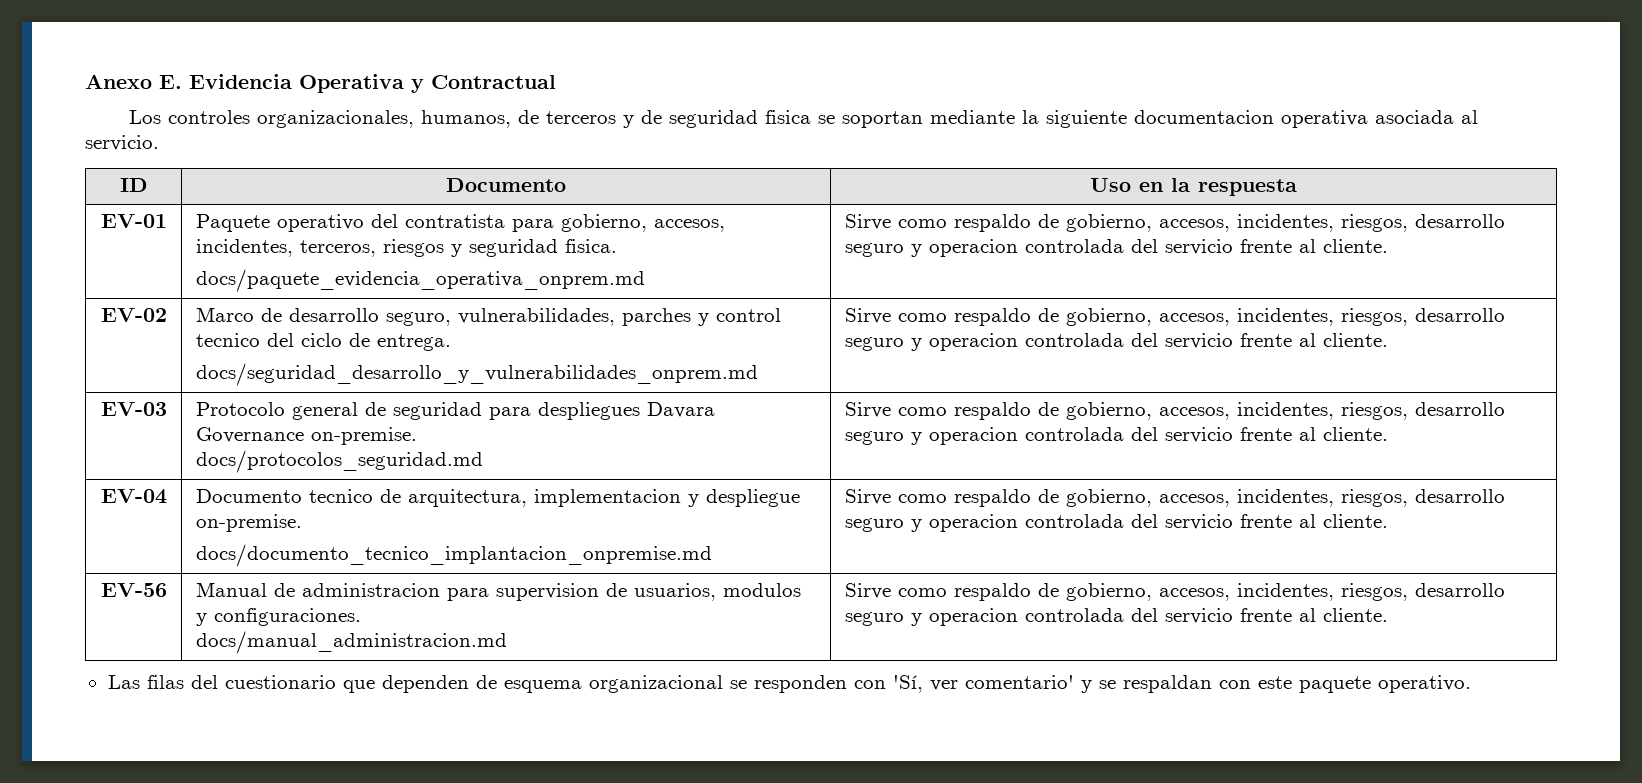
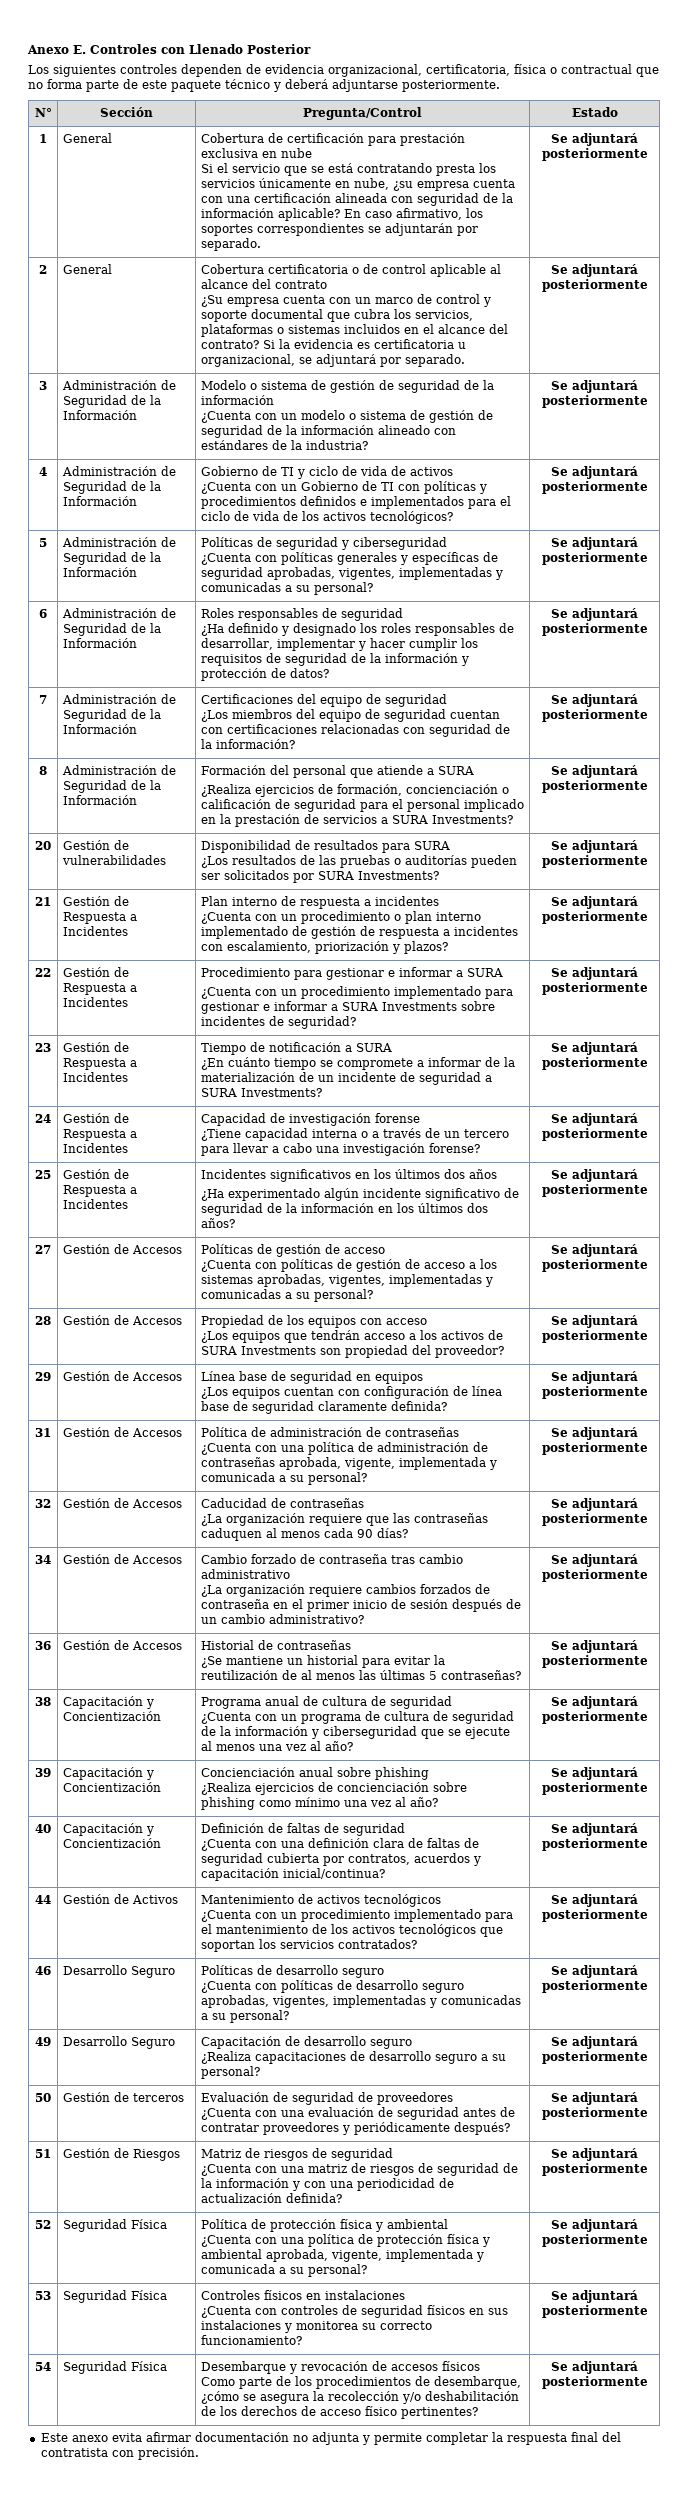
- Anexo E. Evidencia Operativa y Contractual
- Los controles organizacionales, humanos, de terceros y de seguridad fisica se soportan mediante la siguiente documentacion operativa asociada al servicio.
- ID | Documento | Uso en la respuesta
- EV-01 | Paquete operativo del contratista para gobierno, accesos, incidentes, terceros, riesgos y seguridad fisica.
- docs/paquete_evidencia_operativa_onprem.md | Sirve como respaldo de gobierno, accesos, incidentes, riesgos, desarrollo seguro y operacion controlada del servicio frente al cliente.
- EV-02 | Marco de desarrollo seguro, vulnerabilidades, parches y control tecnico del ciclo de entrega.
- docs/seguridad_desarrollo_y_vulnerabilidades_onprem.md | Sirve como respaldo de gobierno, accesos, incidentes, riesgos, desarrollo seguro y operacion controlada del servicio frente al cliente.
- EV-03 | Protocolo general de seguridad para despliegues Davara Governance on-premise.
- docs/protocolos_seguridad.md | Sirve como respaldo de gobierno, accesos, incidentes, riesgos, desarrollo seguro y operacion controlada del servicio frente al cliente.
- EV-04 | Documento tecnico de arquitectura, implementacion y despliegue on-premise.
- docs/documento_tecnico_implantacion_onpremise.md | Sirve como respaldo de gobierno, accesos, incidentes, riesgos, desarrollo seguro y operacion controlada del servicio frente al cliente.
- EV-56 | Manual de administracion para supervision de usuarios, modulos y configuraciones.
- docs/manual_administracion.md | Sirve como respaldo de gobierno, accesos, incidentes, riesgos, desarrollo seguro y operacion controlada del servicio frente al cliente.
- Las filas del cuestionario que dependen de esquema organizacional se responden con 'Sí, ver comentario' y se respaldan con este paquete operativo.
+ Anexo E. Controles con Llenado Posterior
+ Los siguientes controles dependen de evidencia organizacional, certificatoria, física o contractual que no forma parte de este paquete técnico y deberá adjuntarse posteriormente.
+ N° | Sección | Pregunta/Control | Estado
+ 1 | General | Cobertura de certificación para prestación exclusiva en nube
+ Si el servicio que se está contratando presta los servicios únicamente en nube, ¿su empresa cuenta con una certificación alineada con seguridad de la información aplicable? En caso afirmativo, los soportes correspondientes se adjuntarán por separado. | Se adjuntará posteriormente
+ 2 | General | Cobertura certificatoria o de control aplicable al alcance del contrato
+ ¿Su empresa cuenta con un marco de control y soporte documental que cubra los servicios, plataformas o sistemas incluidos en el alcance del contrato? Si la evidencia es certificatoria u organizacional, se adjuntará por separado. | Se adjuntará posteriormente
+ 3 | Administración de Seguridad de la Información | Modelo o sistema de gestión de seguridad de la información
+ ¿Cuenta con un modelo o sistema de gestión de seguridad de la información alineado con estándares de la industria? | Se adjuntará posteriormente
+ 4 | Administración de Seguridad de la Información | Gobierno de TI y ciclo de vida de activos
+ ¿Cuenta con un Gobierno de TI con políticas y procedimientos definidos e implementados para el ciclo de vida de los activos tecnológicos? | Se adjuntará posteriormente
+ 5 | Administración de Seguridad de la Información | Políticas de seguridad y ciberseguridad
+ ¿Cuenta con políticas generales y específicas de seguridad aprobadas, vigentes, implementadas y comunicadas a su personal? | Se adjuntará posteriormente
+ 6 | Administración de Seguridad de la Información | Roles responsables de seguridad
+ ¿Ha definido y designado los roles responsables de desarrollar, implementar y hacer cumplir los requisitos de seguridad de la información y protección de datos? | Se adjuntará posteriormente
+ 7 | Administración de Seguridad de la Información | Certificaciones del equipo de seguridad
+ ¿Los miembros del equipo de seguridad cuentan con certificaciones relacionadas con seguridad de la información? | Se adjuntará posteriormente
+ 8 | Administración de Seguridad de la Información | Formación del personal que atiende a SURA
+ ¿Realiza ejercicios de formación, concienciación o calificación de seguridad para el personal implicado en la prestación de servicios a SURA Investments? | Se adjuntará posteriormente
+ 20 | Gestión de vulnerabilidades | Disponibilidad de resultados para SURA
+ ¿Los resultados de las pruebas o auditorías pueden ser solicitados por SURA Investments? | Se adjuntará posteriormente
+ 21 | Gestión de Respuesta a Incidentes | Plan interno de respuesta a incidentes
+ ¿Cuenta con un procedimiento o plan interno implementado de gestión de respuesta a incidentes con escalamiento, priorización y plazos? | Se adjuntará posteriormente
+ 22 | Gestión de Respuesta a Incidentes | Procedimiento para gestionar e informar a SURA
+ ¿Cuenta con un procedimiento implementado para gestionar e informar a SURA Investments sobre incidentes de seguridad? | Se adjuntará posteriormente
+ 23 | Gestión de Respuesta a Incidentes | Tiempo de notificación a SURA
+ ¿En cuánto tiempo se compromete a informar de la materialización de un incidente de seguridad a SURA Investments? | Se adjuntará posteriormente
+ 24 | Gestión de Respuesta a Incidentes | Capacidad de investigación forense
+ ¿Tiene capacidad interna o a través de un tercero para llevar a cabo una investigación forense? | Se adjuntará posteriormente
+ 25 | Gestión de Respuesta a Incidentes | Incidentes significativos en los últimos dos años
+ ¿Ha experimentado algún incidente significativo de seguridad de la información en los últimos dos años? | Se adjuntará posteriormente
+ 27 | Gestión de Accesos | Políticas de gestión de acceso
+ ¿Cuenta con políticas de gestión de acceso a los sistemas aprobadas, vigentes, implementadas y comunicadas a su personal? | Se adjuntará posteriormente
+ 28 | Gestión de Accesos | Propiedad de los equipos con acceso
+ ¿Los equipos que tendrán acceso a los activos de SURA Investments son propiedad del proveedor? | Se adjuntará posteriormente
+ 29 | Gestión de Accesos | Línea base de seguridad en equipos
+ ¿Los equipos cuentan con configuración de línea base de seguridad claramente definida? | Se adjuntará posteriormente
+ 31 | Gestión de Accesos | Política de administración de contraseñas
+ ¿Cuenta con una política de administración de contraseñas aprobada, vigente, implementada y comunicada a su personal? | Se adjuntará posteriormente
+ 32 | Gestión de Accesos | Caducidad de contraseñas
+ ¿La organización requiere que las contraseñas caduquen al menos cada 90 días? | Se adjuntará posteriormente
+ 34 | Gestión de Accesos | Cambio forzado de contraseña tras cambio administrativo
+ ¿La organización requiere cambios forzados de contraseña en el primer inicio de sesión después de un cambio administrativo? | Se adjuntará posteriormente
+ 36 | Gestión de Accesos | Historial de contraseñas
+ ¿Se mantiene un historial para evitar la reutilización de al menos las últimas 5 contraseñas? | Se adjuntará posteriormente
+ 38 | Capacitación y Concientización | Programa anual de cultura de seguridad
+ ¿Cuenta con un programa de cultura de seguridad de la información y ciberseguridad que se ejecute al menos una vez al año? | Se adjuntará posteriormente
+ 39 | Capacitación y Concientización | Concienciación anual sobre phishing
+ ¿Realiza ejercicios de concienciación sobre phishing como mínimo una vez al año? | Se adjuntará posteriormente
+ 40 | Capacitación y Concientización | Definición de faltas de seguridad
+ ¿Cuenta con una definición clara de faltas de seguridad cubierta por contratos, acuerdos y capacitación inicial/continua? | Se adjuntará posteriormente
+ 44 | Gestión de Activos | Mantenimiento de activos tecnológicos
+ ¿Cuenta con un procedimiento implementado para el mantenimiento de los activos tecnológicos que soportan los servicios contratados? | Se adjuntará posteriormente
+ 46 | Desarrollo Seguro | Políticas de desarrollo seguro
+ ¿Cuenta con políticas de desarrollo seguro aprobadas, vigentes, implementadas y comunicadas a su personal? | Se adjuntará posteriormente
+ 49 | Desarrollo Seguro | Capacitación de desarrollo seguro
+ ¿Realiza capacitaciones de desarrollo seguro a su personal? | Se adjuntará posteriormente
+ 50 | Gestión de terceros | Evaluación de seguridad de proveedores
+ ¿Cuenta con una evaluación de seguridad antes de contratar proveedores y periódicamente después? | Se adjuntará posteriormente
+ 51 | Gestión de Riesgos | Matriz de riesgos de seguridad
+ ¿Cuenta con una matriz de riesgos de seguridad de la información y con una periodicidad de actualización definida? | Se adjuntará posteriormente
+ 52 | Seguridad Física | Política de protección física y ambiental
+ ¿Cuenta con una política de protección física y ambiental aprobada, vigente, implementada y comunicada a su personal? | Se adjuntará posteriormente
+ 53 | Seguridad Física | Controles físicos en instalaciones
+ ¿Cuenta con controles de seguridad físicos en sus instalaciones y monitorea su correcto funcionamiento? | Se adjuntará posteriormente
+ 54 | Seguridad Física | Desembarque y revocación de accesos físicos
+ Como parte de los procedimientos de desembarque, ¿cómo se asegura la recolección y/o deshabilitación de los derechos de acceso físico pertinentes? | Se adjuntará posteriormente
+ Este anexo evita afirmar documentación no adjunta y permite completar la respuesta final del contratista con precisión.

